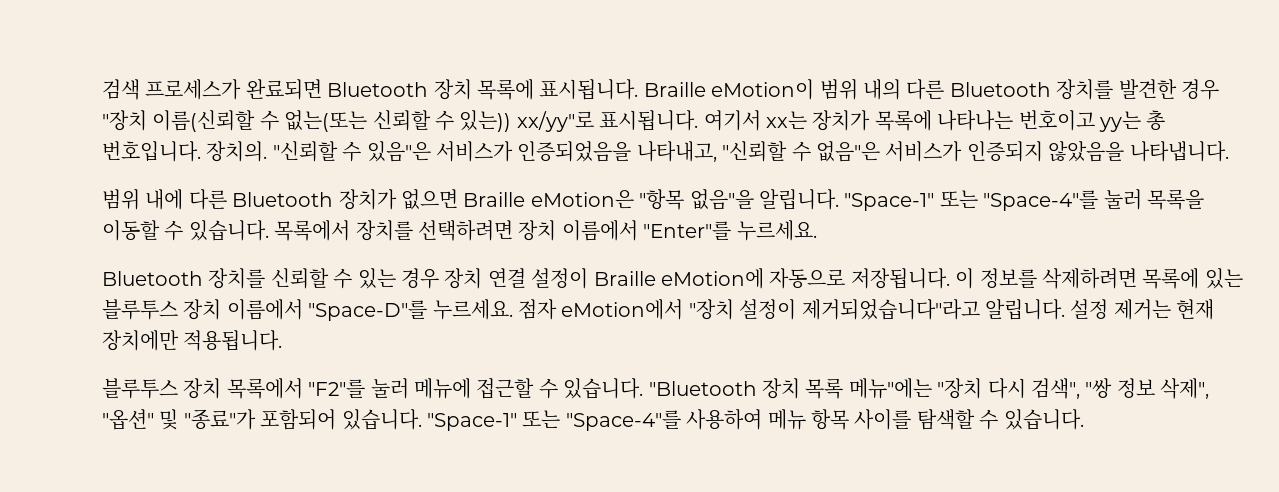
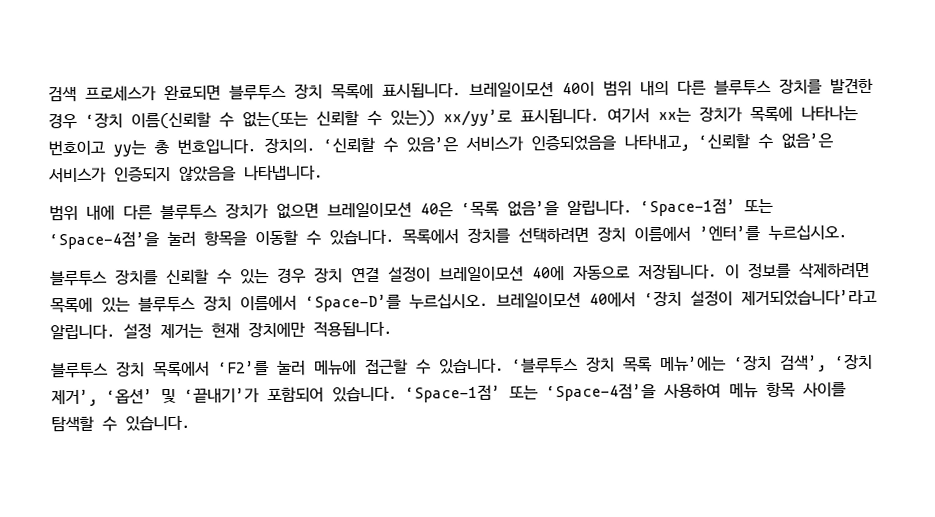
- 검색 프로세스가 완료되면 Bluetooth 장치 목록에 표시됩니다.
+ 검색 프로세스가 완료되면 블루투스 장치 목록에 표시됩니다.
- Braille eMotion이 범위 내의 다른 Bluetooth 장치를 발견한 경우 "장치 이름(신뢰할 수 없는(또는 신뢰할 수 있는)) xx/yy"로 표시됩니다.
+ 브레일이모션 40이 범위 내의 다른 블루투스 장치를 발견한 경우 ‘장치 이름(신뢰할 수 없는(또는 신뢰할 수 있는)) xx/yy’로 표시됩니다.
- "신뢰할 수 있음"은 서비스가 인증되었음을 나타내고, "신뢰할 수 없음"은 서비스가 인증되지 않았음을 나타냅니다.
+ ‘신뢰할 수 있음’은 서비스가 인증되었음을 나타내고, ‘신뢰할 수 없음’은 서비스가 인증되지 않았음을 나타냅니다.
- 범위 내에 다른 Bluetooth 장치가 없으면 Braille eMotion은 "항목 없음"을 알립니다. "Space-1" 또는 "Space-4"를 눌러 목록을 이동할 수 있습니다.
+ 범위 내에 다른 블루투스 장치가 없으면 브레일이모션 40은 ‘목록 없음’을 알립니다. ‘Space-1점’ 또는 ‘Space-4점’을 눌러 항목을 이동할 수 있습니다.
- 목록에서 장치를 선택하려면 장치 이름에서 "Enter"를 누르세요.
- Bluetooth 장치를 신뢰할 수 있는 경우 장치 연결 설정이 Braille eMotion에 자동으로 저장됩니다.
+ 목록에서 장치를 선택하려면 장치 이름에서 ’엔터’를 누르십시오.
+ 블루투스 장치를 신뢰할 수 있는 경우 장치 연결 설정이 브레일이모션 40에 자동으로 저장됩니다.
- 이 정보를 삭제하려면 목록에 있는 블루투스 장치 이름에서 "Space-D"를 누르세요. 점자 eMotion에서 "장치 설정이 제거되었습니다"라고 알립니다.
+ 이 정보를 삭제하려면 목록에 있는 블루투스 장치 이름에서 ‘Space-D’를 누르십시오. 브레일이모션 40에서 ‘장치 설정이 제거되었습니다’라고 알립니다.
- 블루투스 장치 목록에서 "F2"를 눌러 메뉴에 접근할 수 있습니다.
+ 블루투스 장치 목록에서 ‘F2’를 눌러 메뉴에 접근할 수 있습니다.
- "Bluetooth 장치 목록 메뉴"에는 "장치 다시 검색", "쌍 정보 삭제", "옵션" 및 "종료"가 포함되어 있습니다. "Space-1" 또는 "Space-4"를 사용하여 메뉴 항목 사이를 탐색할 수 있습니다.
+ ‘블루투스 장치 목록 메뉴’에는 ‘장치 검색’, ‘장치 제거’, ‘옵션’ 및 ‘끝내기’가 포함되어 있습니다. ‘Space-1점’ 또는 ‘Space-4점’을 사용하여 메뉴 항목 사이를 탐색할 수 있습니다.

